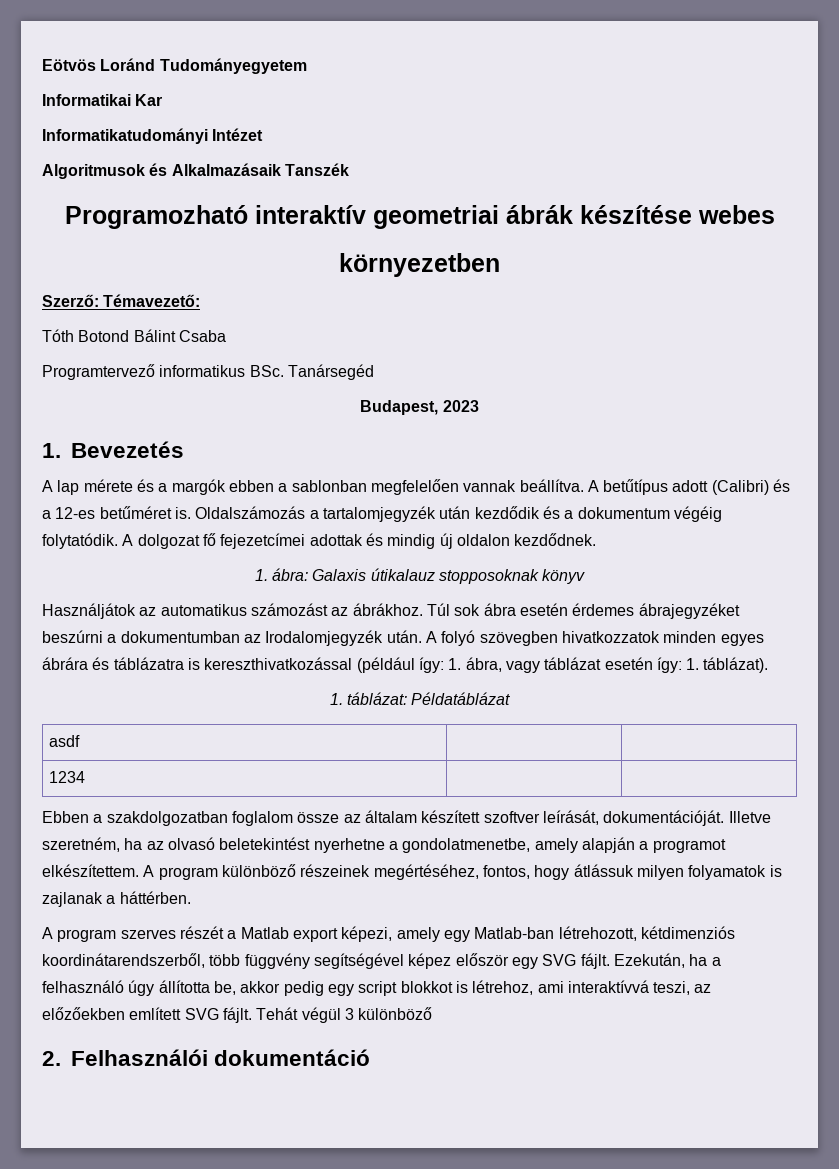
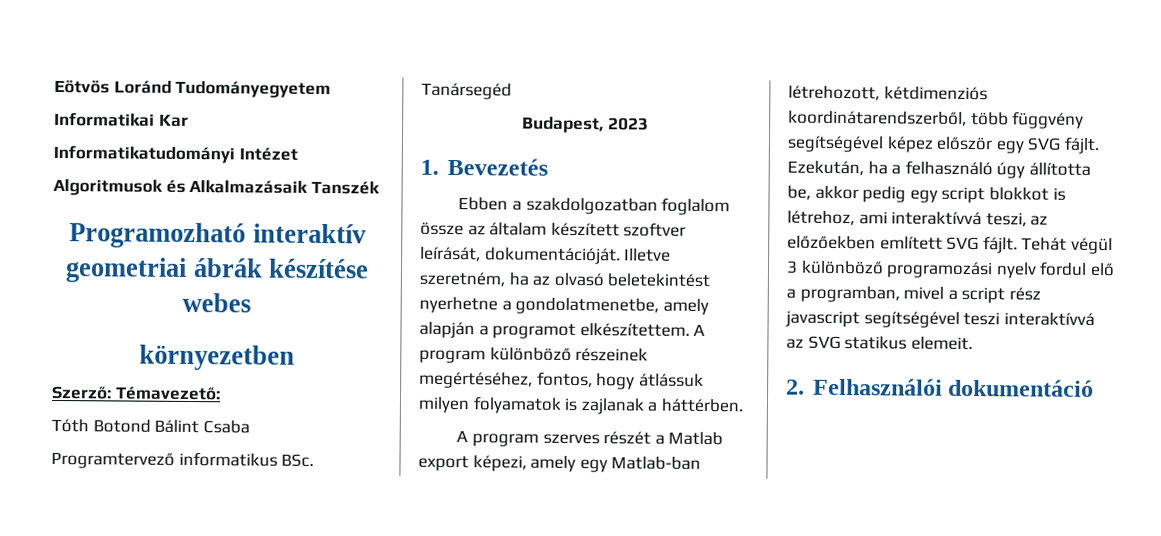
- A lap mérete és a margók ebben a sablonban megfelelően vannak beállítva. A betűtípus adott (Calibri) és a 12-es betűméret is. Oldalszámozás a tartalomjegyzék után kezdődik és a dokumentum végéig folytatódik. A dolgozat fő fejezetcímei adottak és mindig új oldalon kezdődnek.
- 1. ábra: Galaxis útikalauz stopposoknak könyv
- Használjátok az automatikus számozást az ábrákhoz. Túl sok ábra esetén érdemes ábrajegyzéket beszúrni a dokumentumban az Irodalomjegyzék után. A folyó szövegben hivatkozzatok minden egyes ábrára és táblázatra is kereszthivatkozással (például így: 1. ábra, vagy táblázat esetén így: 1. táblázat).
- 1. táblázat: Példatáblázat
- asdf | |
- 1234 | |
- Tehát végül 3 különböző
+ Tehát végül 3 különböző programozási nyelv fordul elő a programban, mivel a script rész javascript segítségével teszi interaktívvá az SVG statikus elemeit.

